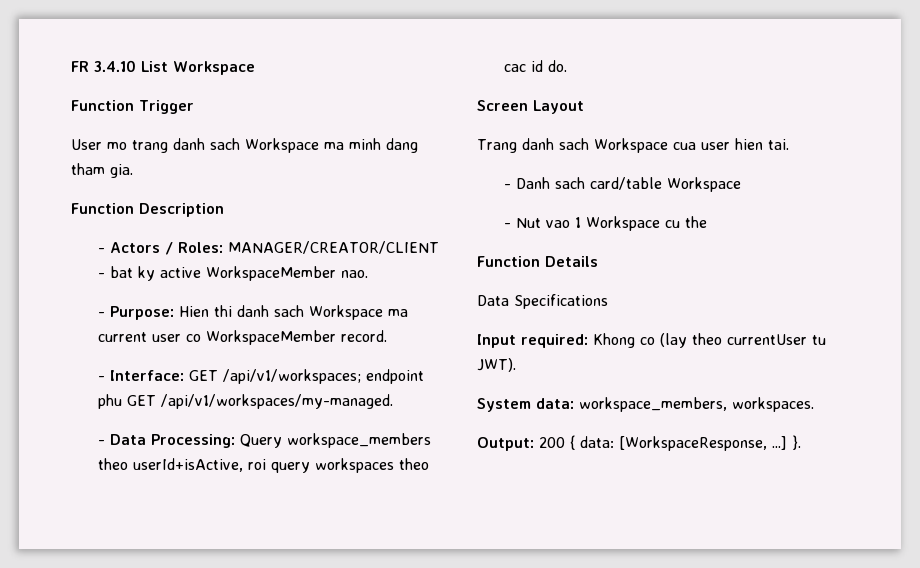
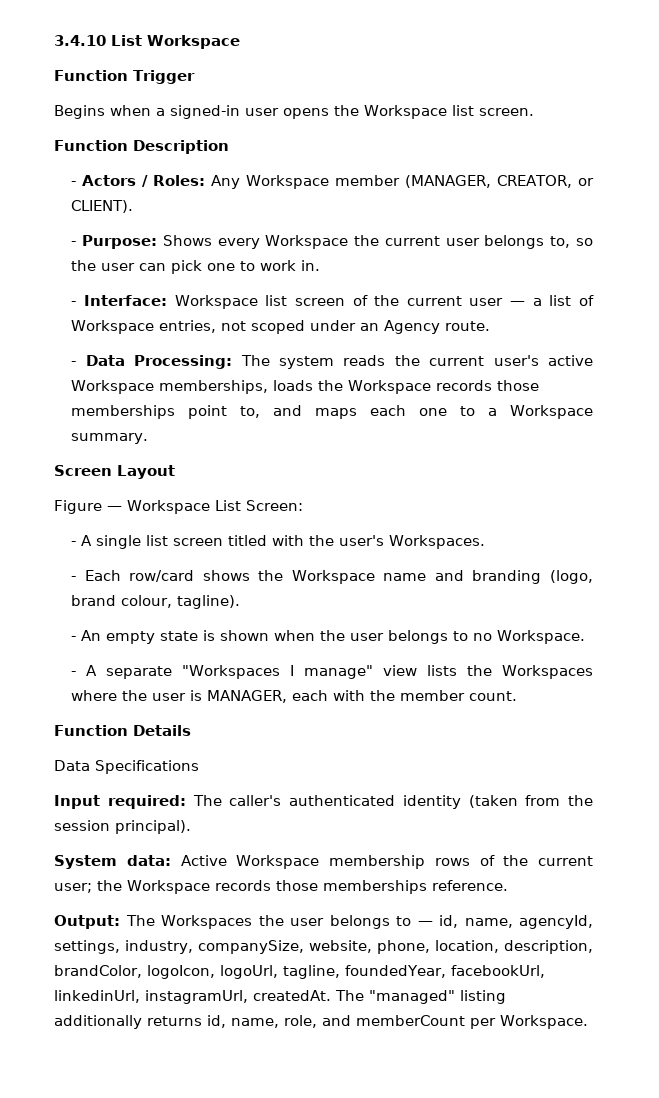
- FR 3.4.10 List Workspace
+ 3.4.10 List Workspace
- User mo trang danh sach Workspace ma minh dang tham gia.
+ Begins when a signed-in user opens the Workspace list screen.
- - Actors / Roles: MANAGER/CREATOR/CLIENT - bat ky active WorkspaceMember nao.
- - Purpose: Hien thi danh sach Workspace ma current user co WorkspaceMember record.
- - Interface: GET /api/v1/workspaces; endpoint phu GET /api/v1/workspaces/my-managed.
- - Data Processing: Query workspace_members theo userId+isActive, roi query workspaces theo cac id do.
+ - Actors / Roles: Any Workspace member (MANAGER, CREATOR, or CLIENT).
+ - Purpose: Shows every Workspace the current user belongs to, so the user can pick one to work in.
+ - Interface: Workspace list screen of the current user — a list of Workspace entries, not scoped under an Agency route.
+ - Data Processing: The system reads the current user's active Workspace memberships, loads the Workspace records those memberships point to, and maps each one to a Workspace summary.
  Screen Layout
- Trang danh sach Workspace cua user hien tai.
- - Danh sach card/table Workspace
- - Nut vao 1 Workspace cu the
+ Figure — Workspace List Screen:
+ - A single list screen titled with the user's Workspaces.
+ - Each row/card shows the Workspace name and branding (logo, brand colour, tagline).
+ - An empty state is shown when the user belongs to no Workspace.
+ - A separate "Workspaces I manage" view lists the Workspaces where the user is MANAGER, each with the member count.
- Input required: Khong co (lay theo currentUser tu JWT).
- System data: workspace_members, workspaces.
- Output: 200 { data: [WorkspaceResponse, ...] }.
+ Input required: The caller's authenticated identity (taken from the session principal).
+ System data: Active Workspace membership rows of the current user; the Workspace records those memberships reference.
+ Output: The Workspaces the user belongs to — id, name, agencyId, settings, industry, companySize, website, phone, location, description, brandColor, logoIcon, logoUrl, tagline, foundedYear, facebookUrl, linkedinUrl, instagramUrl, createdAt. The "managed" listing additionally returns id, name, role, and memberCount per Workspace.

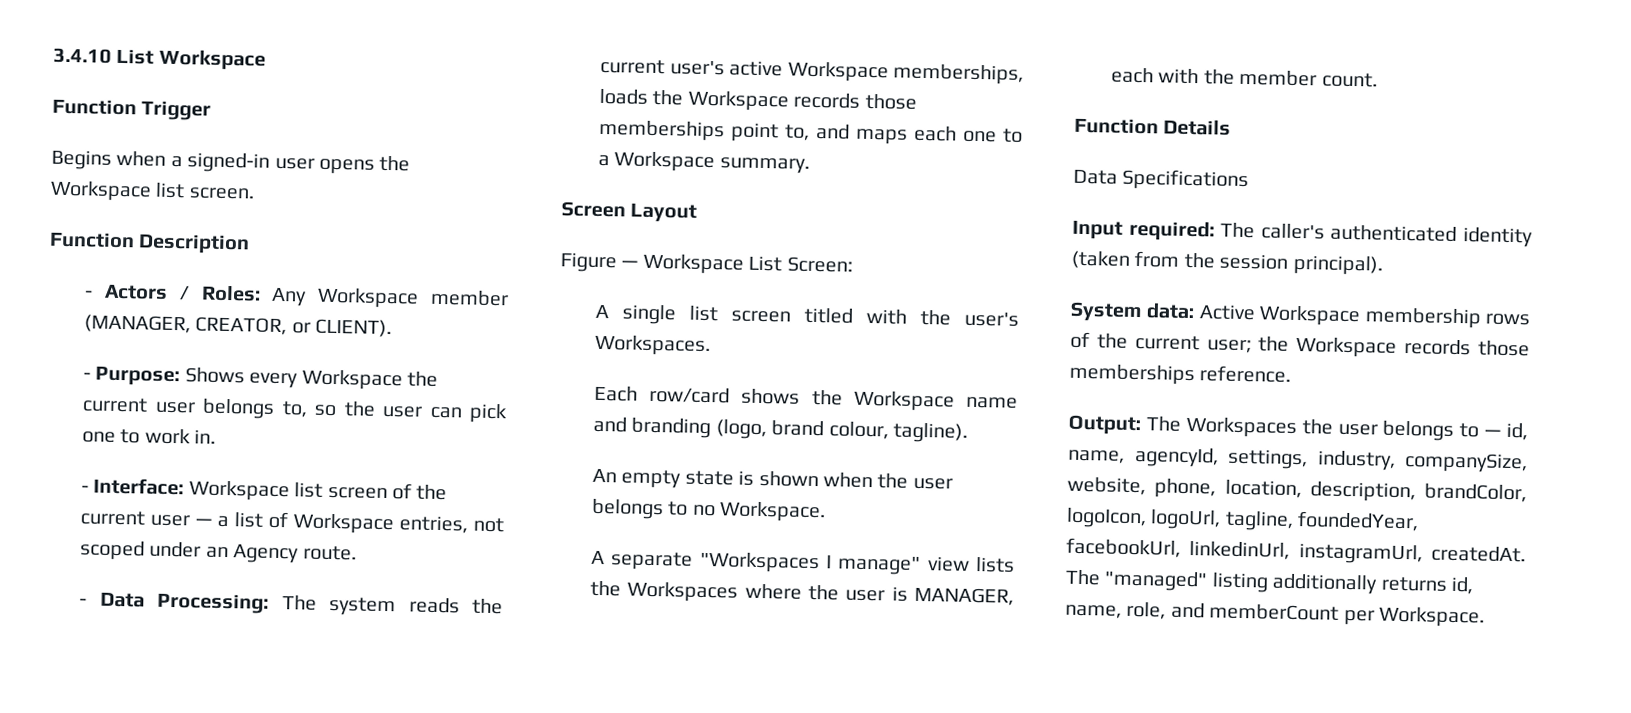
- - A single list screen titled with the user's Workspaces.
+ A single list screen titled with the user's Workspaces.
- - Each row/card shows the Workspace name and branding (logo, brand colour, tagline).
+ Each row/card shows the Workspace name and branding (logo, brand colour, tagline).
- - An empty state is shown when the user belongs to no Workspace.
+ An empty state is shown when the user belongs to no Workspace.
- - A separate "Workspaces I manage" view lists the Workspaces where the user is MANAGER, each with the member count.
+ A separate "Workspaces I manage" view lists the Workspaces where the user is MANAGER, each with the member count.

